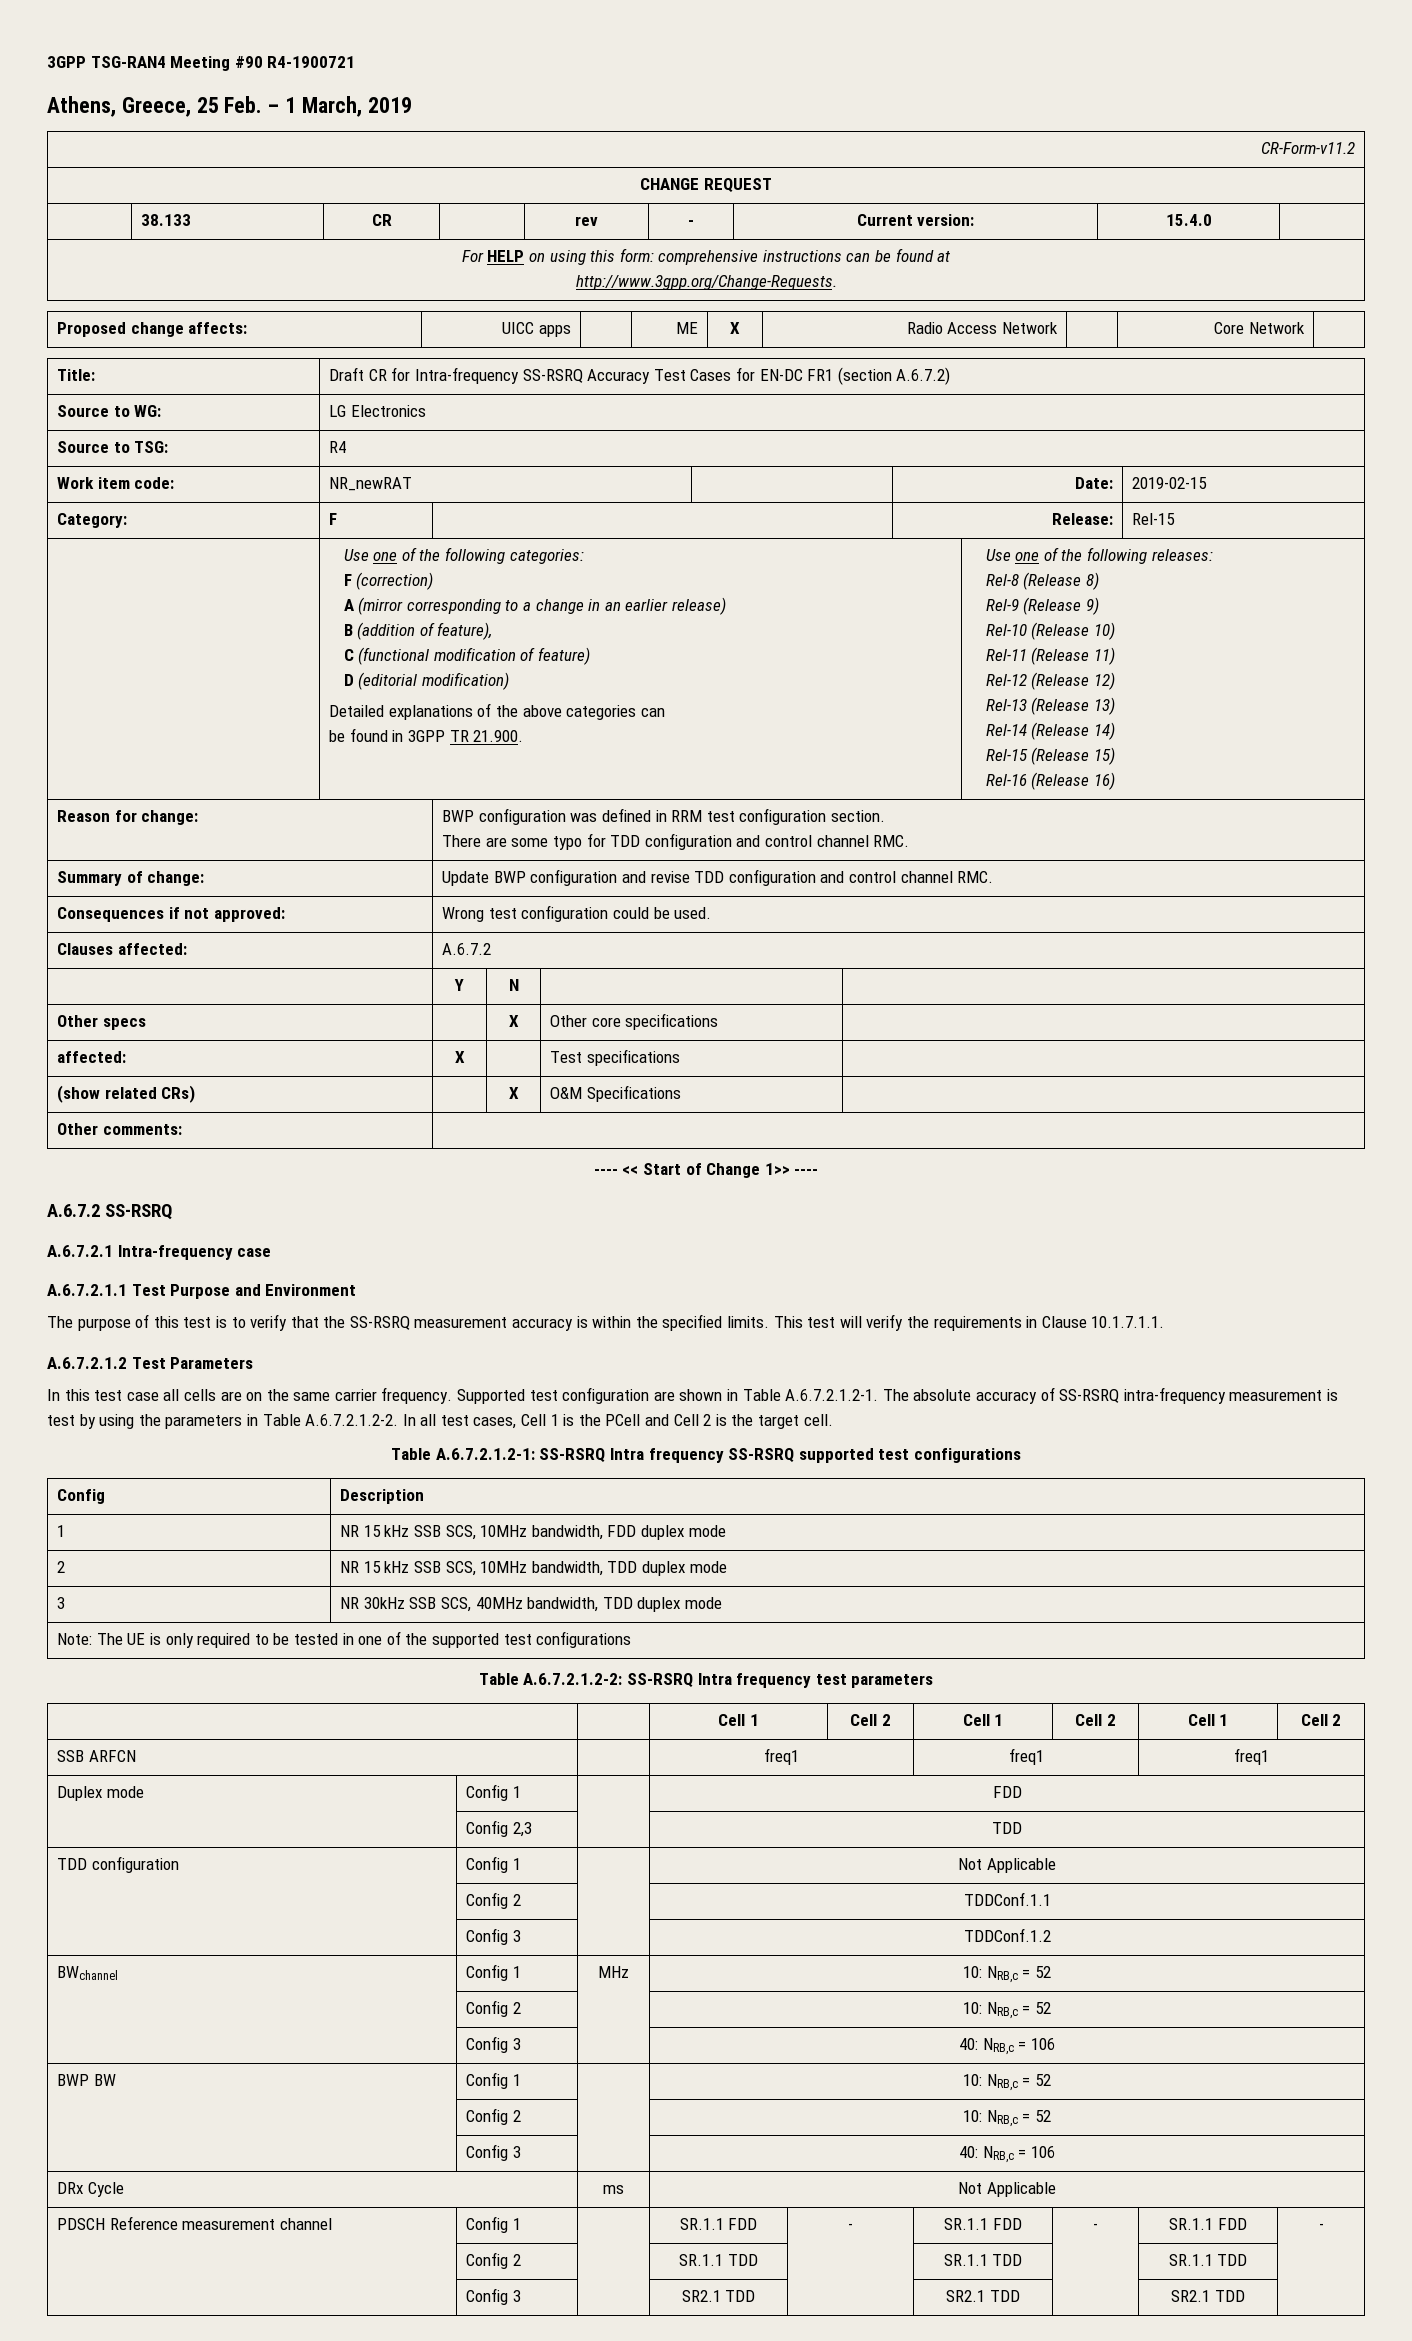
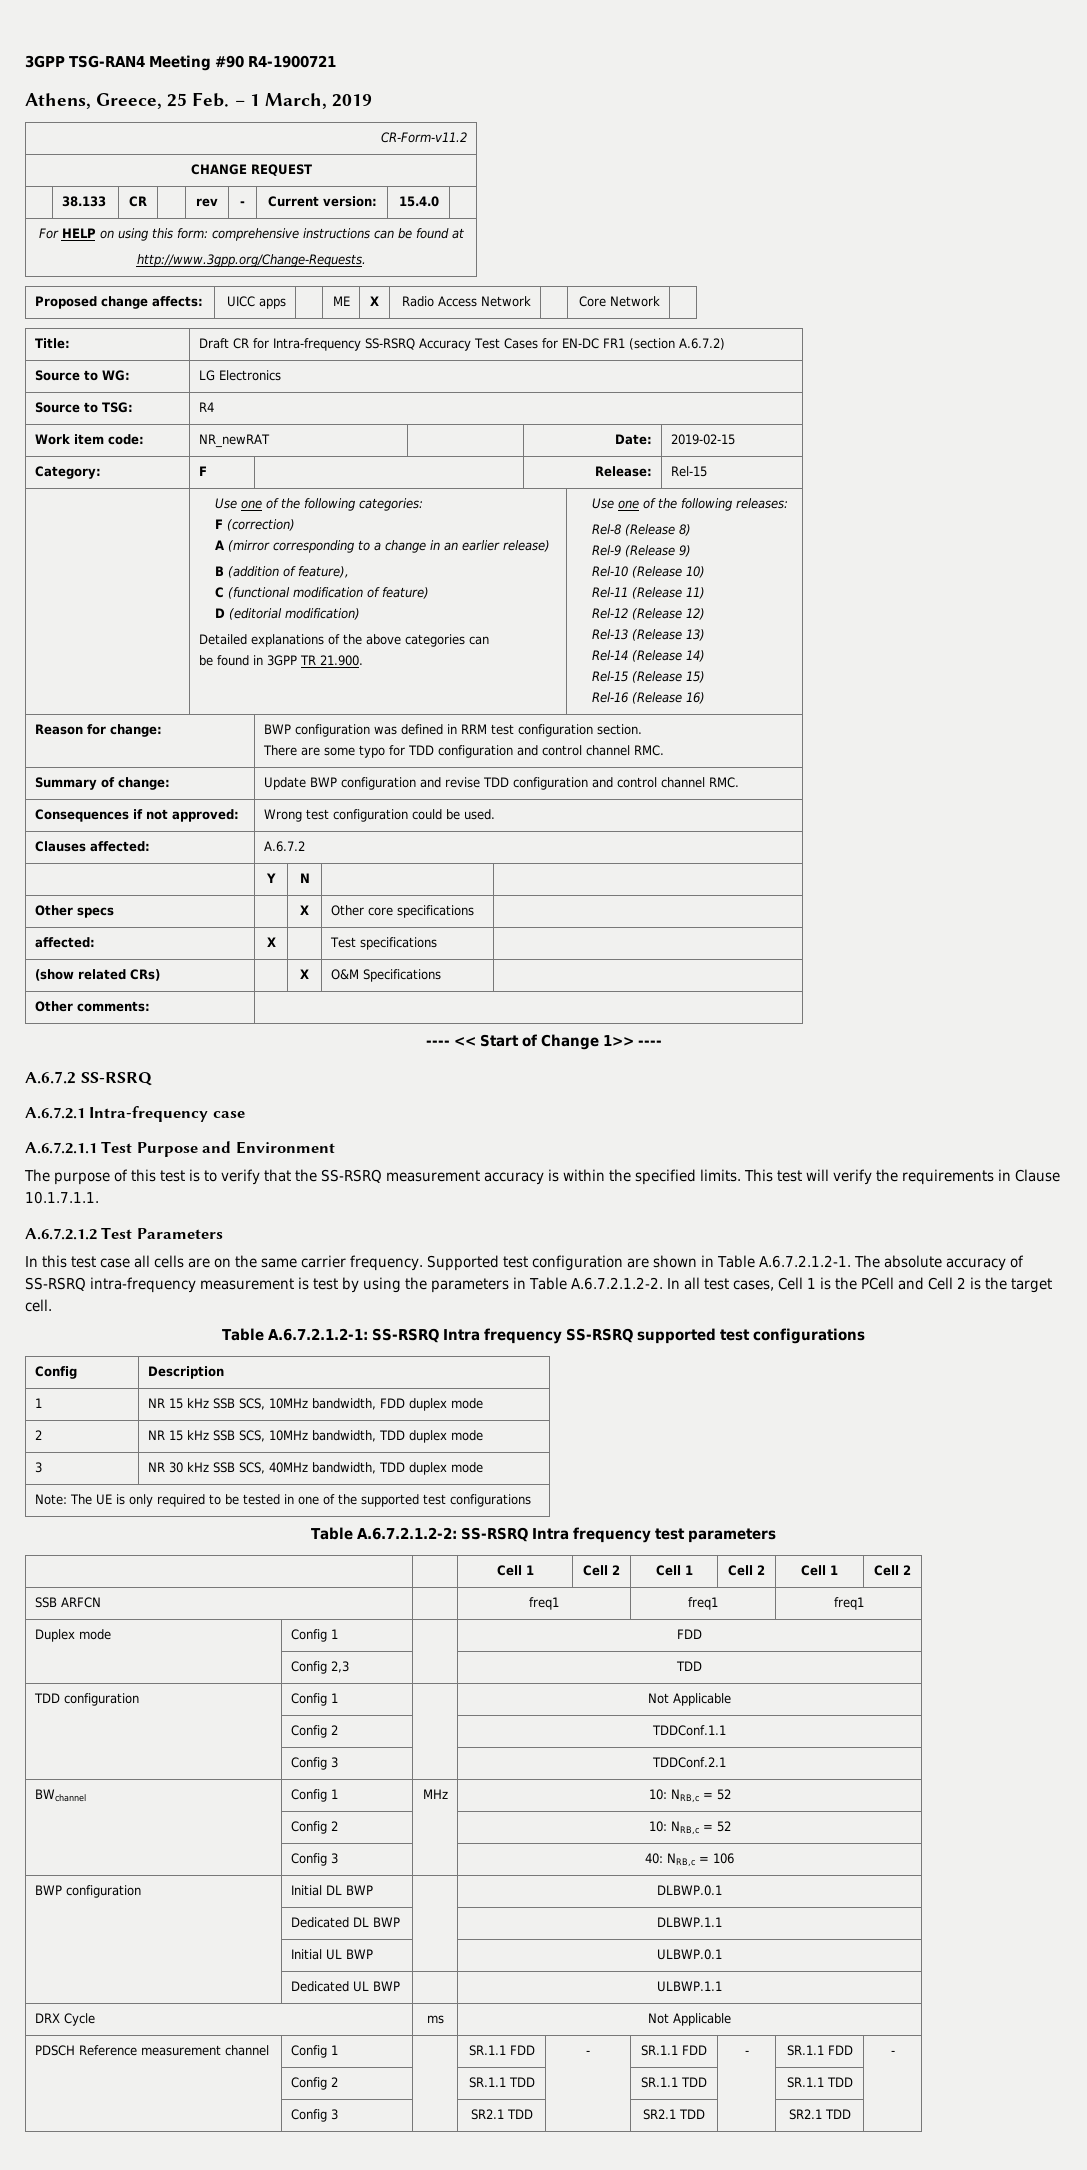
- 3 | NR 30kHz SSB SCS, 40MHz bandwidth, TDD duplex mode
+ 3 | NR 30 kHz SSB SCS, 40MHz bandwidth, TDD duplex mode
- | Config 3 | | TDDConf.1.2
+ | Config 3 | | TDDConf.2.1
- BWP BW | Config 1 | | 10: NRB,c = 52
- | Config 2 | | 10: NRB,c = 52
- | Config 3 | | 40: NRB,c = 106
- DRx Cycle | ms | Not Applicable
+ BWP configuration | Initial DL BWP | | DLBWP.0.1
+ | Dedicated DL BWP | | DLBWP.1.1
+ | Initial UL BWP | | ULBWP.0.1
+ | Dedicated UL BWP | | ULBWP.1.1
+ DRX Cycle | ms | Not Applicable

